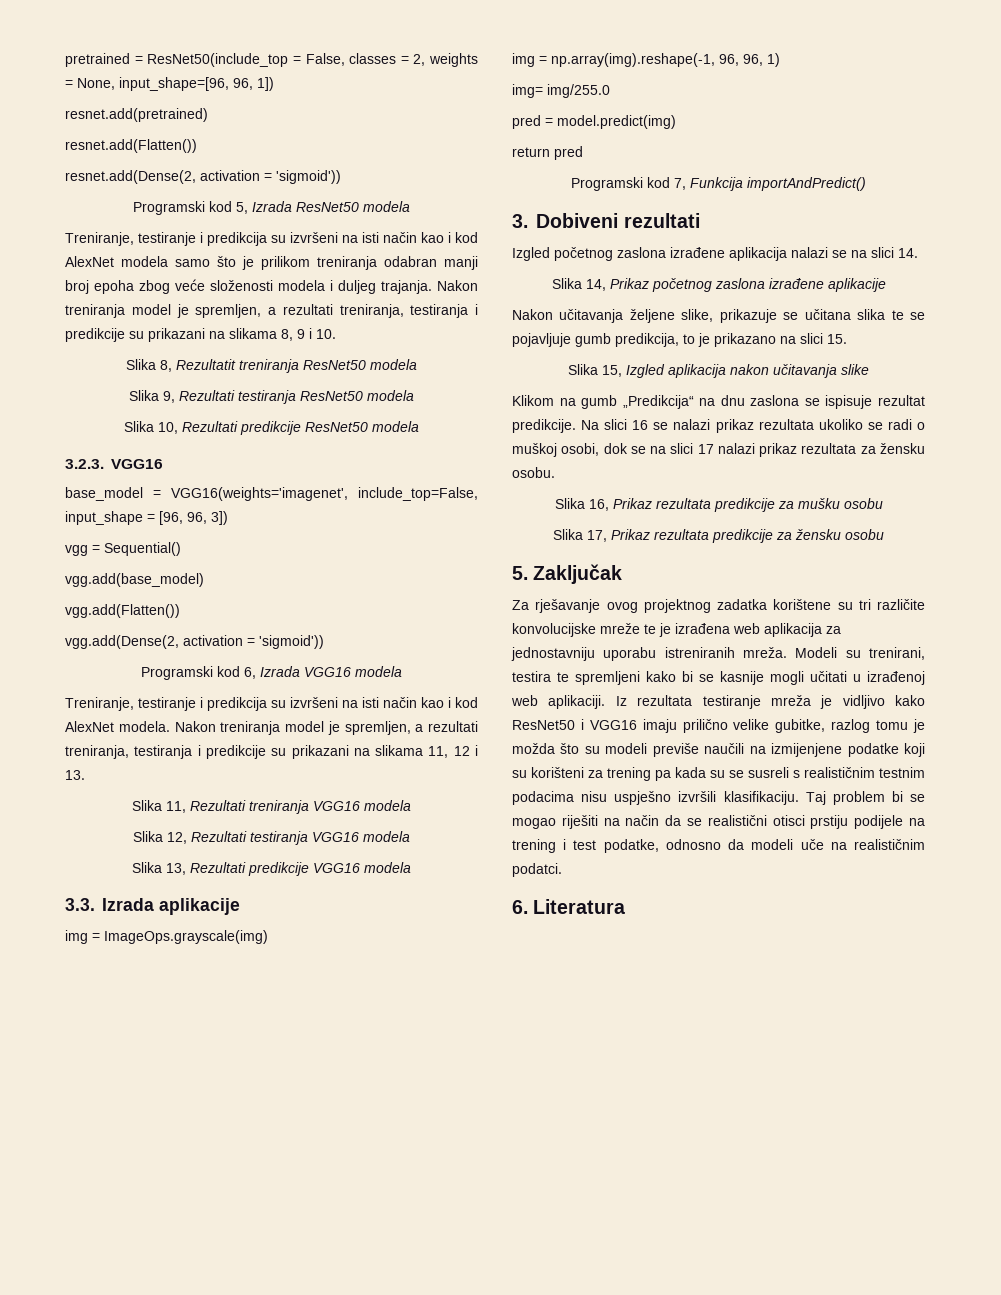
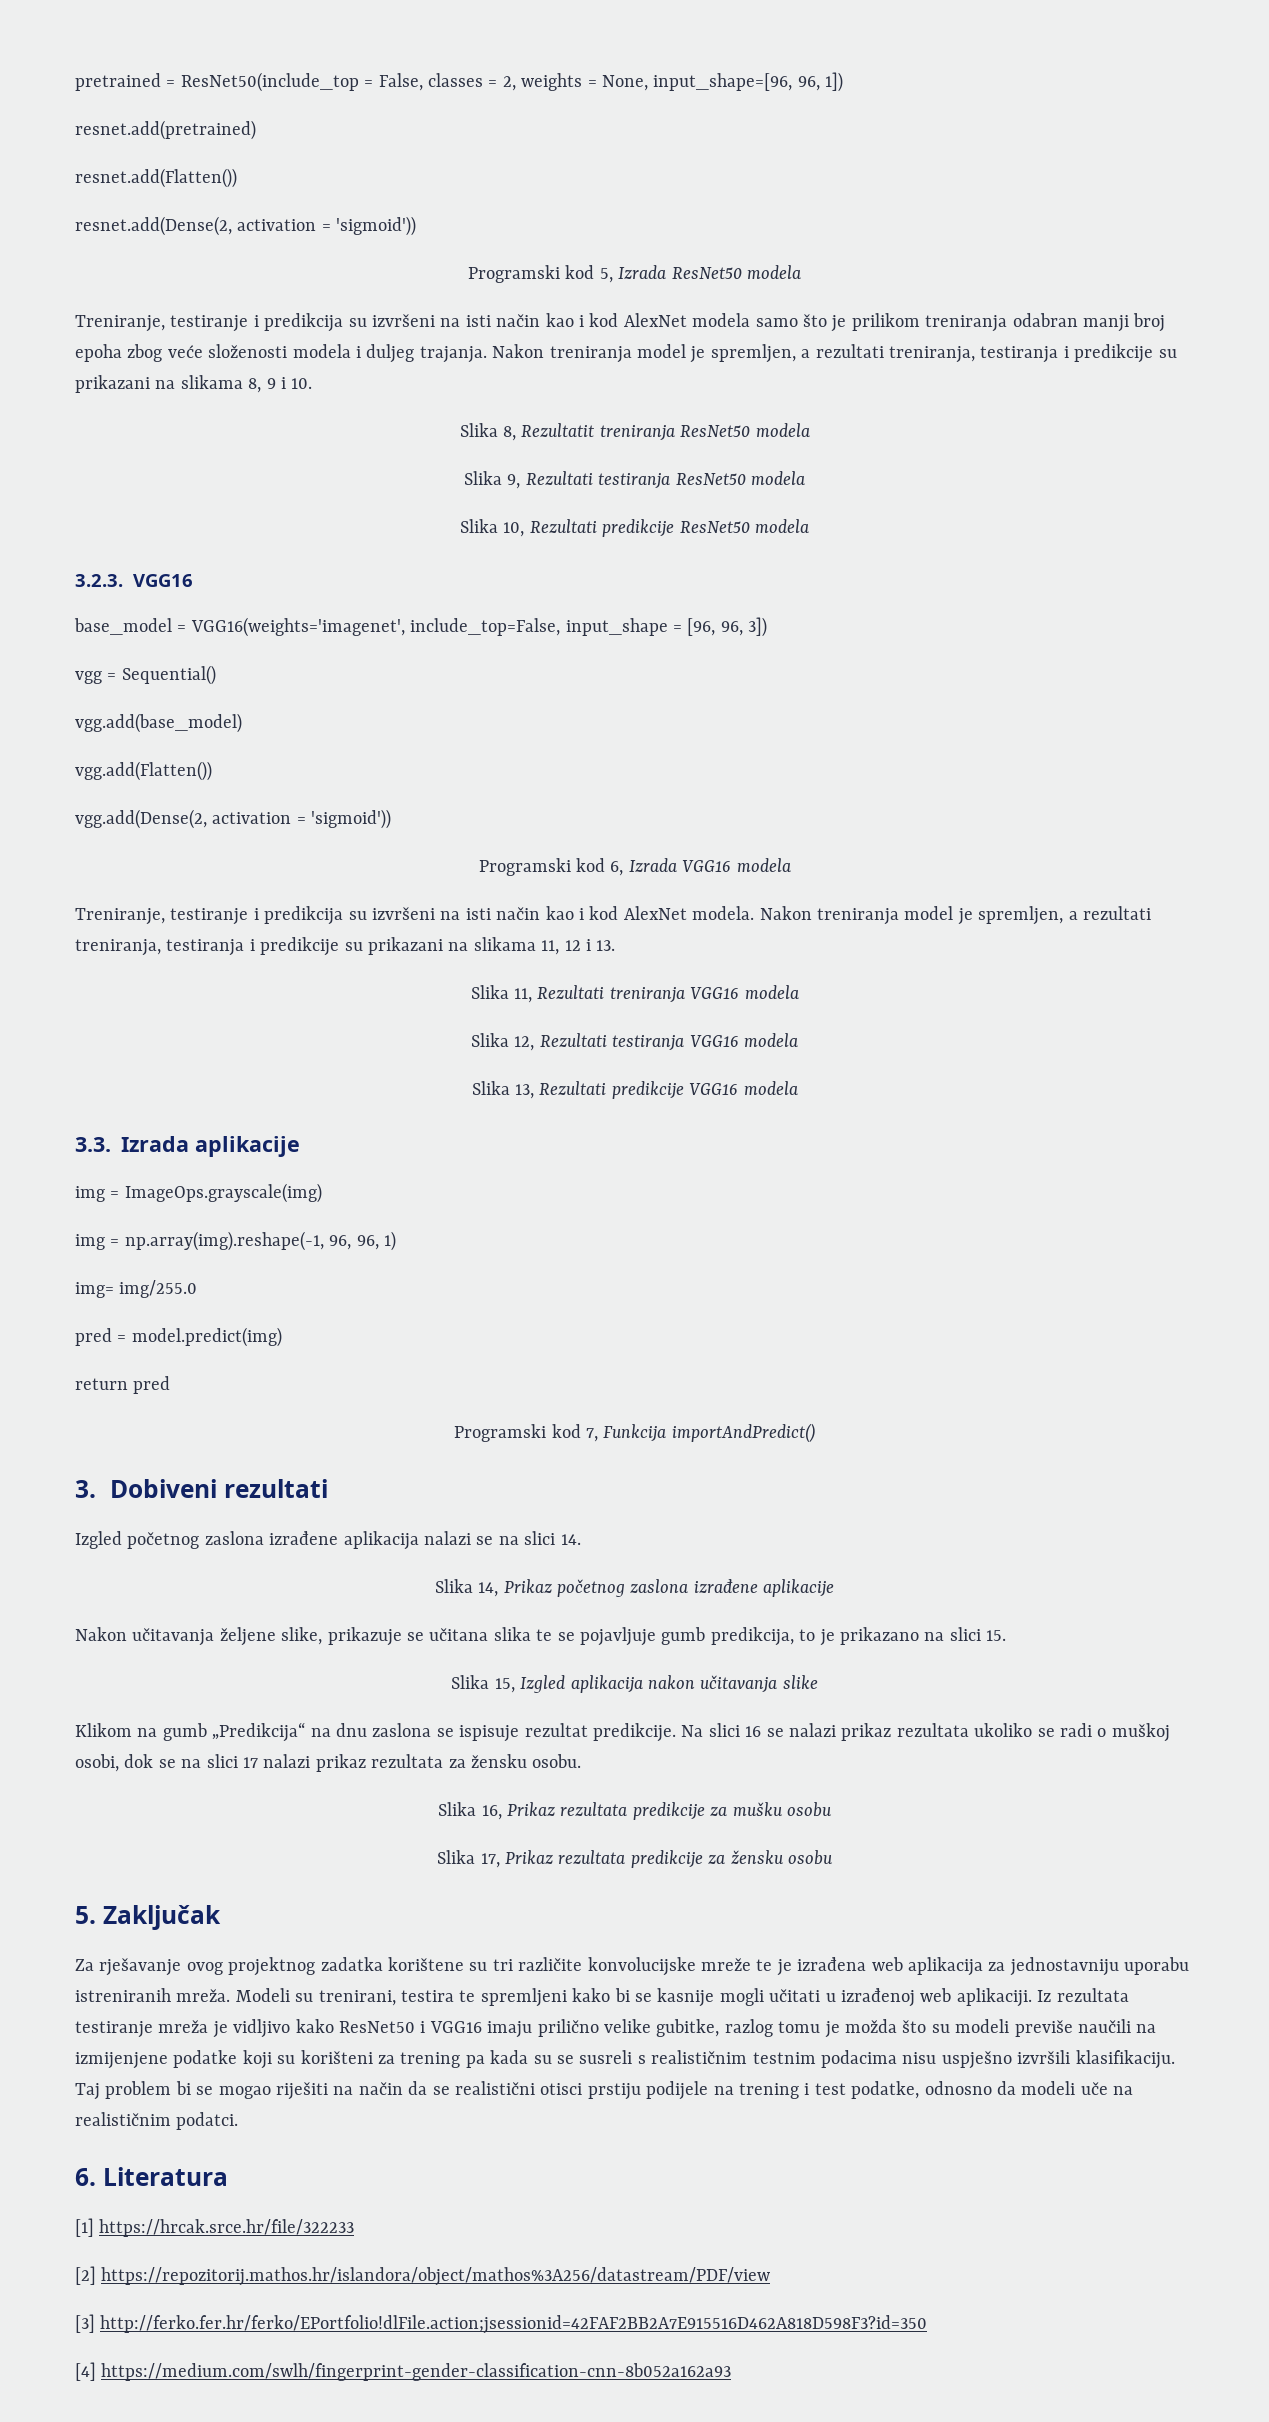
+ [1] https://hrcak.srce.hr/file/322233
+ [2] https://repozitorij.mathos.hr/islandora/object/mathos%3A256/datastream/PDF/view
+ [3] http://ferko.fer.hr/ferko/EPortfolio!dlFile.action;jsessionid=42FAF2BB2A7E915516D462A818D598F3?id=350
+ [4] https://medium.com/swlh/fingerprint-gender-classification-cnn-8b052a162a93

